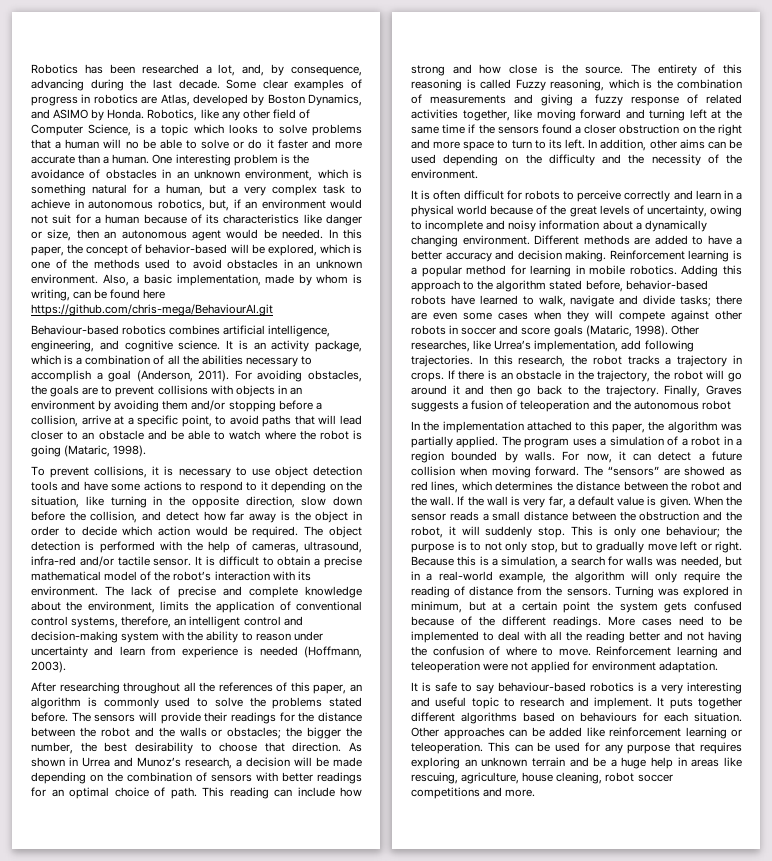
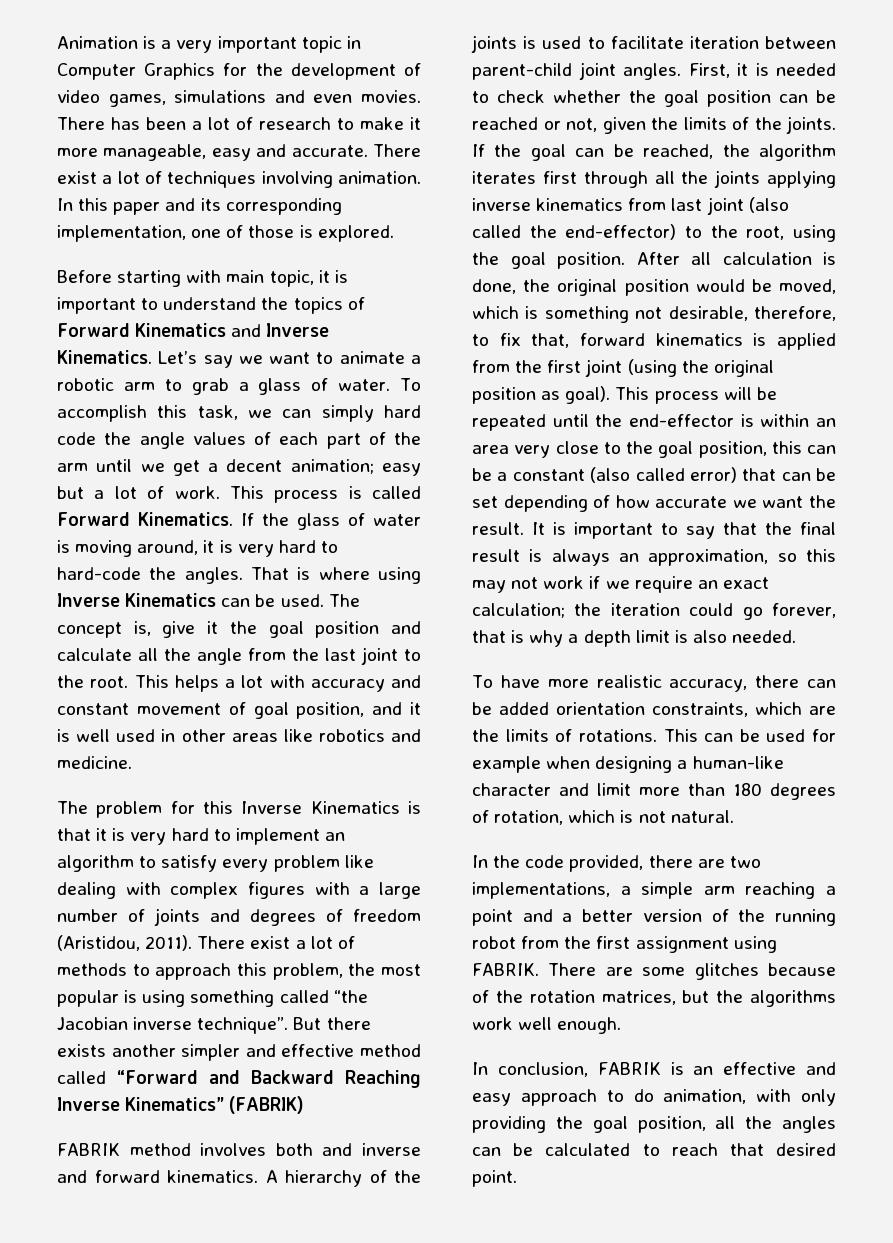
- Robotics has been researched a lot, and, by consequence, advancing during the last decade. Some clear examples of progress in robotics are Atlas, developed by Boston Dynamics, and ASIMO by Honda. Robotics, like any other field of Computer Science, is a topic which looks to solve problems that a human will no be able to solve or do it faster and more accurate than a human. One interesting problem is the avoidance of obstacles in an unknown environment, which is something natural for a human, but a very complex task to achieve in autonomous robotics, but, if an environment would not suit for a human because of its characteristics like danger or size, then an autonomous agent would be needed. In this paper, the concept of behavior-based will be explored, which is one of the methods used to avoid obstacles in an unknown environment. Also, a basic implementation, made by whom is writing, can be found here https://github.com/chris-mega/BehaviourAI.git
- Behaviour-based robotics combines artificial intelligence, engineering, and cognitive science. It is an activity package, which is a combination of all the abilities necessary to accomplish a goal (Anderson, 2011). For avoiding obstacles, the goals are to prevent collisions with objects in an environment by avoiding them and/or stopping before a collision, arrive at a specific point, to avoid paths that will lead closer to an obstacle and be able to watch where the robot is going (Mataric, 1998).
- To prevent collisions, it is necessary to use object detection tools and have some actions to respond to it depending on the situation, like turning in the opposite direction, slow down before the collision, and detect how far away is the object in order to decide which action would be required. The object detection is performed with the help of cameras, ultrasound, infra-red and/or tactile sensor. It is difficult to obtain a precise mathematical model of the robot’s interaction with its environment. The lack of precise and complete knowledge about the environment, limits the application of conventional control systems, therefore, an intelligent control and decision-making system with the ability to reason under uncertainty and learn from experience is needed (Hoffmann, 2003).
- After researching throughout all the references of this paper, an algorithm is commonly used to solve the problems stated before. The sensors will provide their readings for the distance between the robot and the walls or obstacles; the bigger the number, the best desirability to choose that direction. As shown in Urrea and Munoz’s research, a decision will be made depending on the combination of sensors with better readings for an optimal choice of path. This reading can include how strong and how close is the source. The entirety of this reasoning is called Fuzzy reasoning, which is the combination of measurements and giving a fuzzy response of related activities together, like moving forward and turning left at the same time if the sensors found a closer obstruction on the right and more space to turn to its left. In addition, other aims can be used depending on the difficulty and the necessity of the environment.
- It is often difficult for robots to perceive correctly and learn in a physical world because of the great levels of uncertainty, owing to incomplete and noisy information about a dynamically changing environment. Different methods are added to have a better accuracy and decision making. Reinforcement learning is a popular method for learning in mobile robotics. Adding this approach to the algorithm stated before, behavior-based robots have learned to walk, navigate and divide tasks; there are even some cases when they will compete against other robots in soccer and score goals (Mataric, 1998). Other researches, like Urrea’s implementation, add following trajectories. In this research, the robot tracks a trajectory in crops. If there is an obstacle in the trajectory, the robot will go around it and then go back to the trajectory. Finally, Graves suggests a fusion of teleoperation and the autonomous robot
- In the implementation attached to this paper, the algorithm was partially applied. The program uses a simulation of a robot in a region bounded by walls. For now, it can detect a future collision when moving forward. The “sensors” are showed as red lines, which determines the distance between the robot and the wall. If the wall is very far, a default value is given. When the sensor reads a small distance between the obstruction and the robot, it will suddenly stop. This is only one behaviour; the purpose is to not only stop, but to gradually move left or right. Because this is a simulation, a search for walls was needed, but in a real-world example, the algorithm will only require the reading of distance from the sensors. Turning was explored in minimum, but at a certain point the system gets confused because of the different readings. More cases need to be implemented to deal with all the reading better and not having the confusion of where to move. Reinforcement learning and teleoperation were not applied for environment adaptation.
- It is safe to say behaviour-based robotics is a very interesting and useful topic to research and implement. It puts together different algorithms based on behaviours for each situation. Other approaches can be added like reinforcement learning or teleoperation.
+ Animation is a very important topic in Computer Graphics for the development of video games, simulations and even movies. There has been a lot of research to make it more manageable, easy and accurate. There exist a lot of techniques involving animation. In this paper and its corresponding implementation, one of those is explored.
+ Before starting with main topic, it is important to understand the topics of Forward Kinematics and Inverse Kinematics. Let’s say we want to animate a robotic arm to grab a glass of water. To accomplish this task, we can simply hard code the angle values of each part of the arm until we get a decent animation; easy but a lot of work. This process is called Forward Kinematics. If the glass of water is moving around, it is very hard to hard-code the angles. That is where using Inverse Kinematics can be used. The concept is, give it the goal position and calculate all the angle from the last joint to the root. This helps a lot with accuracy and constant movement of goal position, and it is well used in other areas like robotics and medicine.
+ The problem for this Inverse Kinematics is that it is very hard to implement an algorithm to satisfy every problem like dealing with complex figures with a large number of joints and degrees of freedom (Aristidou, 2011). There exist a lot of methods to approach this problem, the most popular is using something called “the Jacobian inverse technique”. But there exists another simpler and effective method called “Forward and Backward Reaching Inverse Kinematics” (FABRIK)
+ FABRIK method involves both and inverse and forward kinematics. A hierarchy of the joints is used to facilitate iteration between parent-child joint angles. First, it is needed to check whether the goal position can be reached or not, given the limits of the joints. If the goal can be reached, the algorithm iterates first through all the joints applying inverse kinematics from last joint (also called the end-effector) to the root, using the goal position. After all calculation is done, the original position would be moved, which is something not desirable, therefore, to fix that, forward kinematics is applied from the first joint (using the original position as goal). This process will be repeated until the end-effector is within an area very close to the goal position, this can be a constant (also called error) that can be set depending of how accurate we want the result. It is important to say that the final result is always an approximation, so this may not work if we require an exact calculation; the iteration could go forever, that is why a depth limit is also needed.
+ To have more realistic accuracy, there can be added orientation constraints, which are the limits of rotations.
- This can be used for any purpose that requires exploring an unknown terrain and be a huge help in areas like rescuing, agriculture, house cleaning, robot soccer competitions and more.
+ This can be used for example when designing a human-like character and limit more than 180 degrees of rotation, which is not natural.
+ In the code provided, there are two implementations, a simple arm reaching a point and a better version of the running robot from the first assignment using FABRIK. There are some glitches because of the rotation matrices, but the algorithms work well enough.
+ In conclusion, FABRIK is an effective and easy approach to do animation, with only providing the goal position, all the angles can be calculated to reach that desired point.

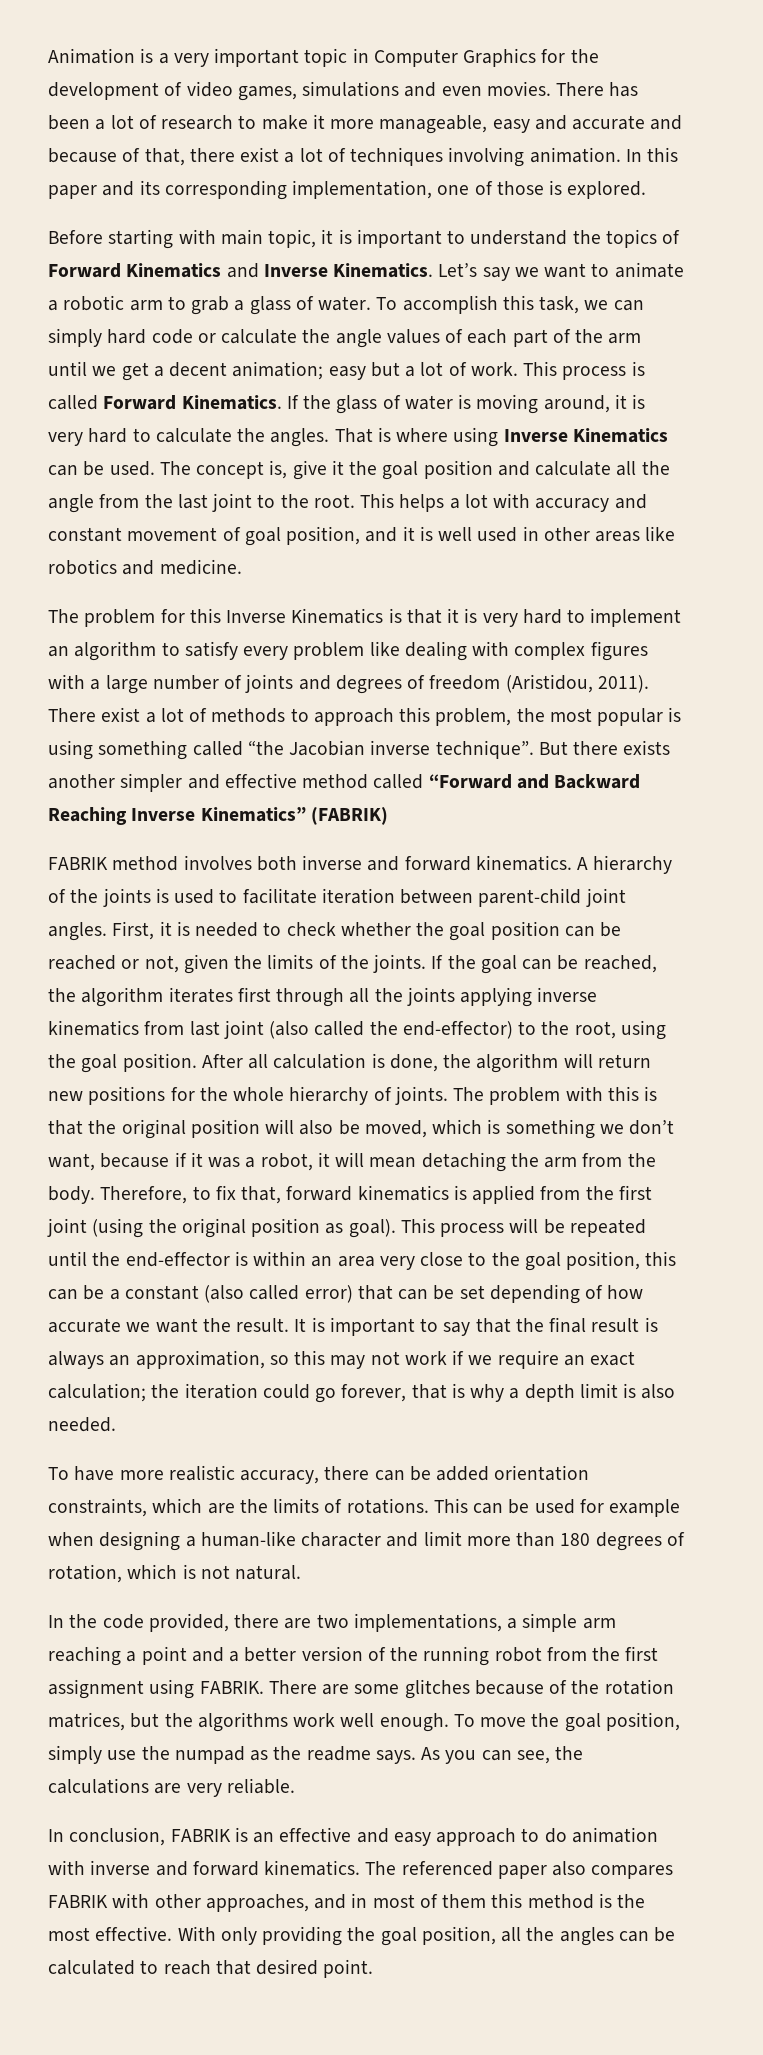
- There has been a lot of research to make it more manageable, easy and accurate. There exist a lot of techniques involving animation.
+ There has been a lot of research to make it more manageable, easy and accurate and because of that, there exist a lot of techniques involving animation.
- To accomplish this task, we can simply hard code the angle values of each part of the arm until we get a decent animation; easy but a lot of work.
+ To accomplish this task, we can simply hard code or calculate the angle values of each part of the arm until we get a decent animation; easy but a lot of work.
- If the glass of water is moving around, it is very hard to hard-code the angles.
+ If the glass of water is moving around, it is very hard to calculate the angles.
- FABRIK method involves both and inverse and forward kinematics.
+ FABRIK method involves both inverse and forward kinematics.
- After all calculation is done, the original position would be moved, which is something not desirable, therefore, to fix that, forward kinematics is applied from the first joint (using the original position as goal).
+ After all calculation is done, the algorithm will return new positions for the whole hierarchy of joints. The problem with this is that the original position will also be moved, which is something we don’t want, because if it was a robot, it will mean detaching the arm from the body. Therefore, to fix that, forward kinematics is applied from the first joint (using the original position as goal).
+ To move the goal position, simply use the numpad as the readme says. As you can see, the calculations are very reliable.
- In conclusion, FABRIK is an effective and easy approach to do animation, with only providing the goal position, all the angles can be calculated to reach that desired point.
+ In conclusion, FABRIK is an effective and easy approach to do animation with inverse and forward kinematics. The referenced paper also compares FABRIK with other approaches, and in most of them this method is the most effective. With only providing the goal position, all the angles can be calculated to reach that desired point.

